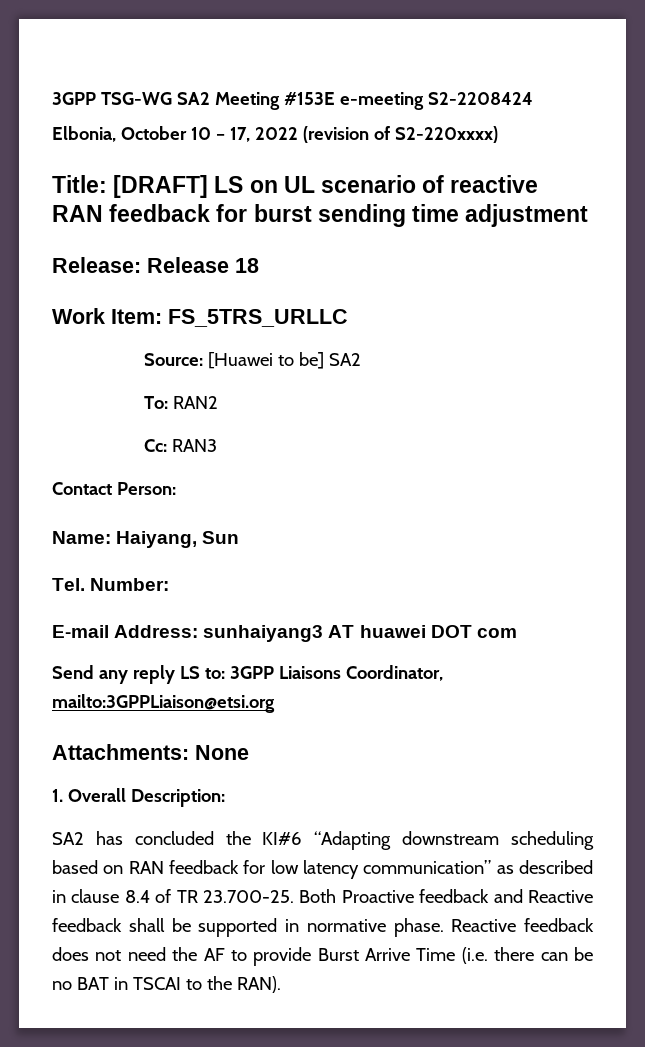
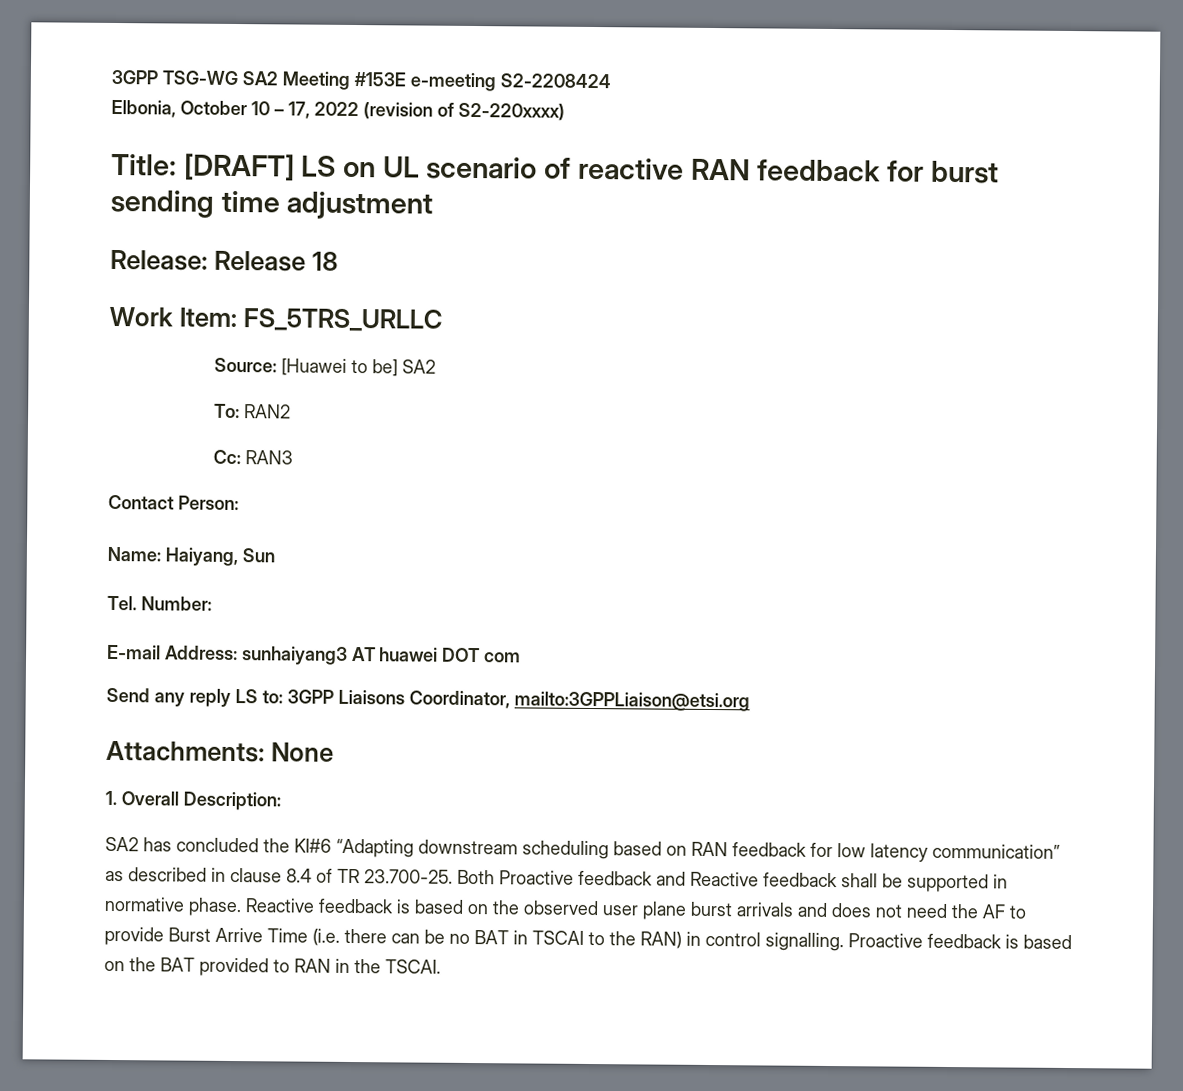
- Reactive feedback does not need the AF to provide Burst Arrive Time (i.e. there can be no BAT in TSCAI to the RAN).
+ Reactive feedback is based on the observed user plane burst arrivals and does not need the AF to provide Burst Arrive Time (i.e. there can be no BAT in TSCAI to the RAN) in control signalling. Proactive feedback is based on the BAT provided to RAN in the TSCAI.

